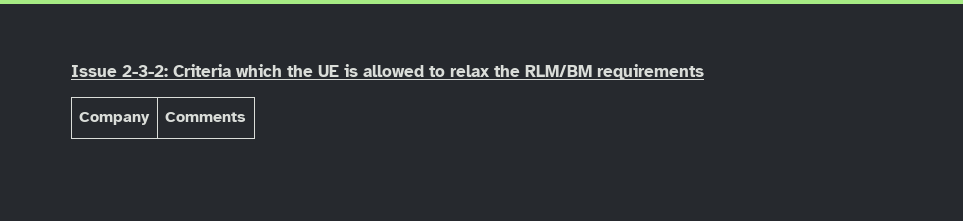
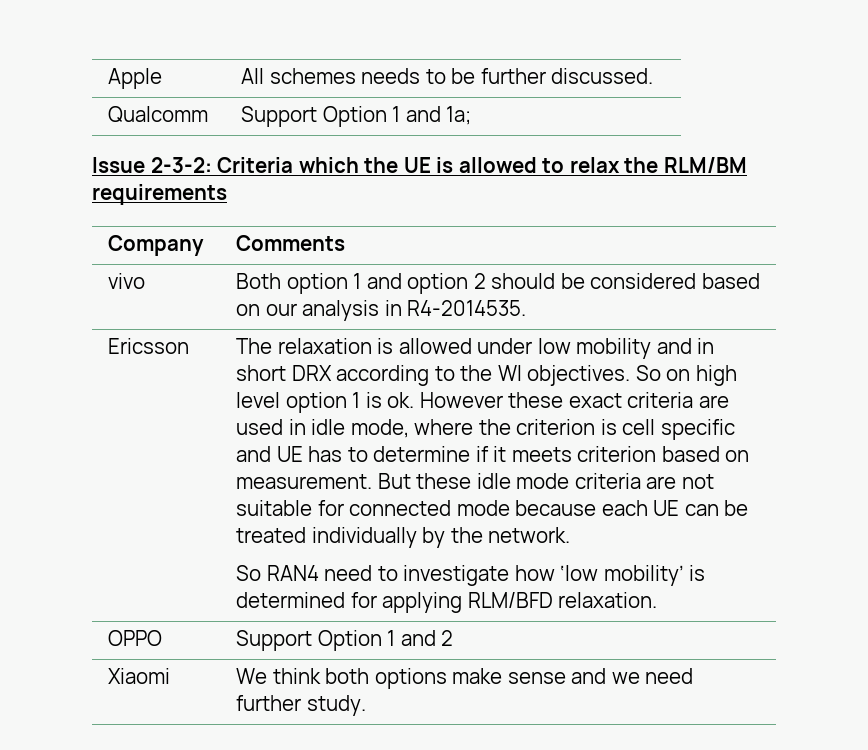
+ Apple | All schemes needs to be further discussed.
+ Qualcomm | Support Option 1 and 1a;
+ vivo | Both option 1 and option 2 should be considered based on our analysis in R4-2014535.
+ Ericsson | The relaxation is allowed under low mobility and in short DRX according to the WI objectives. So on high level option 1 is ok. However these exact criteria are used in idle mode, where the criterion is cell specific and UE has to determine if it meets criterion based on measurement. But these idle mode criteria are not suitable for connected mode because each UE can be treated individually by the network.
+ So RAN4 need to investigate how ‘low mobility’ is determined for applying RLM/BFD relaxation.
+ OPPO | Support Option 1 and 2
+ Xiaomi | We think both options make sense and we need further study.

